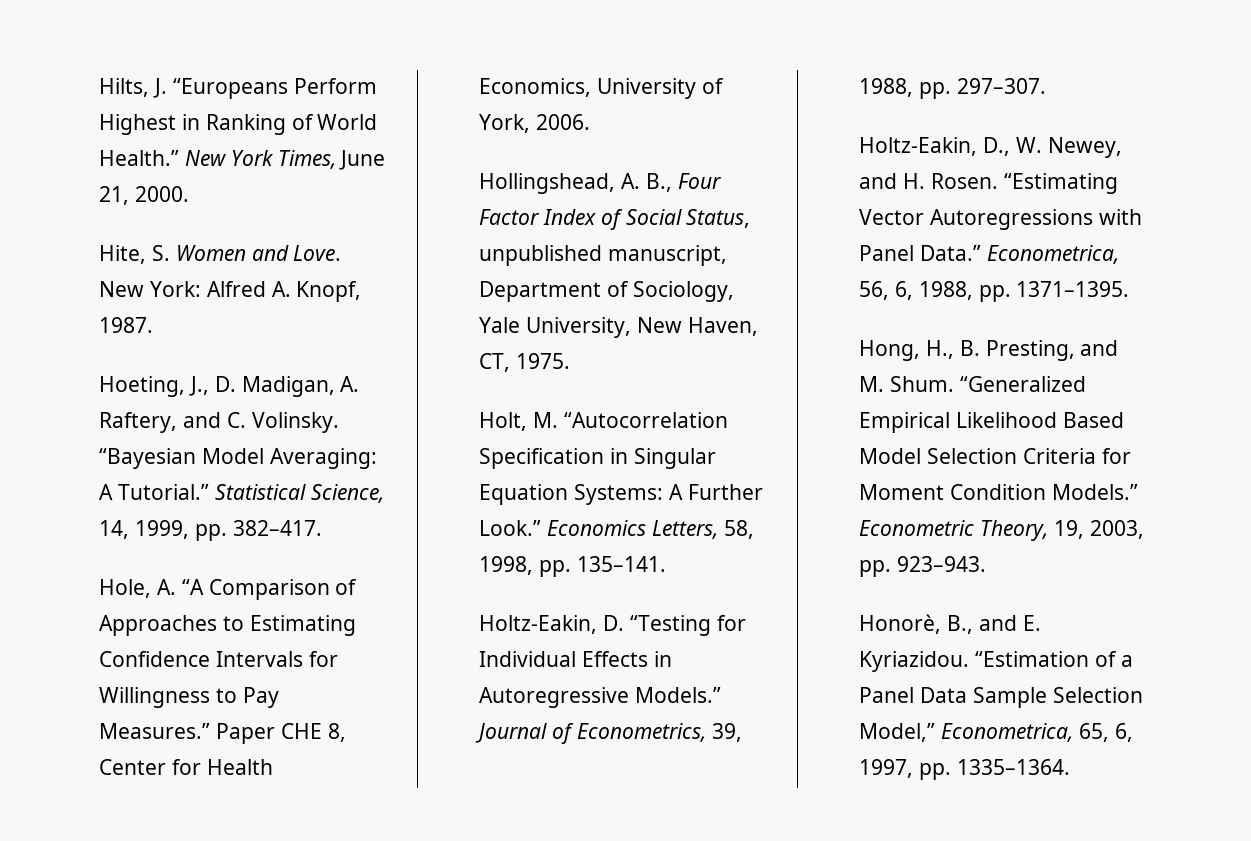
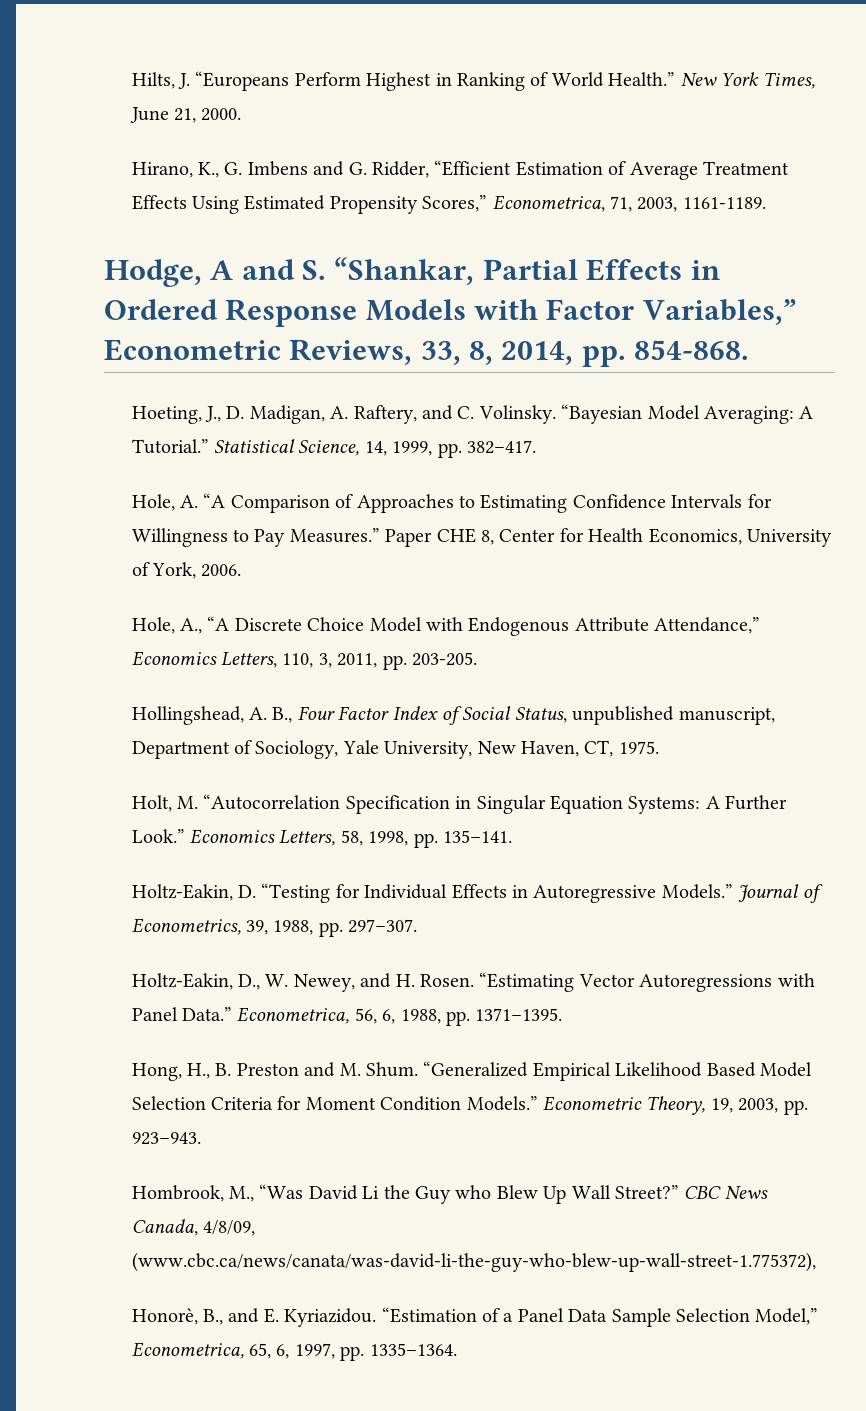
- Hite, S. Women and Love. New York: Alfred A. Knopf, 1987.
+ Hirano, K., G. Imbens and G. Ridder, “Efficient Estimation of Average Treatment Effects Using Estimated Propensity Scores,” Econometrica, 71, 2003, 1161-1189.
+ Hodge, A and S. “Shankar, Partial Effects in Ordered Response Models with Factor Variables,” Econometric Reviews, 33, 8, 2014, pp. 854-868.
+ Hole, A., “A Discrete Choice Model with Endogenous Attribute Attendance,” Economics Letters, 110, 3, 2011, pp. 203-205.
- Hong, H., B. Presting, and M. Shum.
+ Hong, H., B. Preston and M. Shum.
+ Hombrook, M., “Was David Li the Guy who Blew Up Wall Street?” CBC News Canada, 4/8/09, (www.cbc.ca/news/canata/was-david-li-the-guy-who-blew-up-wall-street-1.775372),

